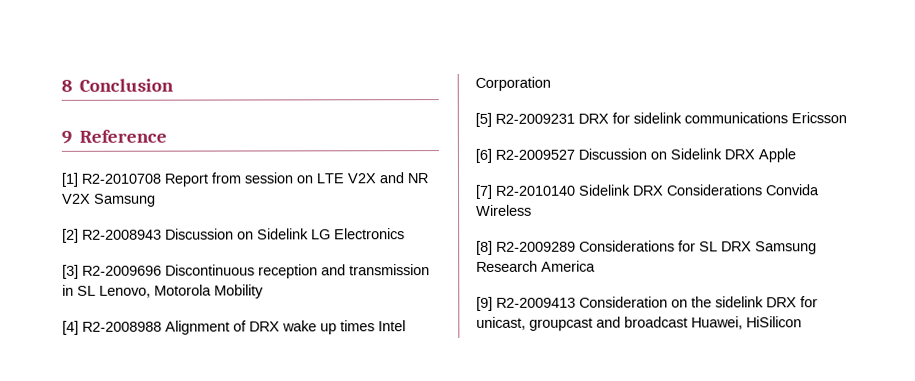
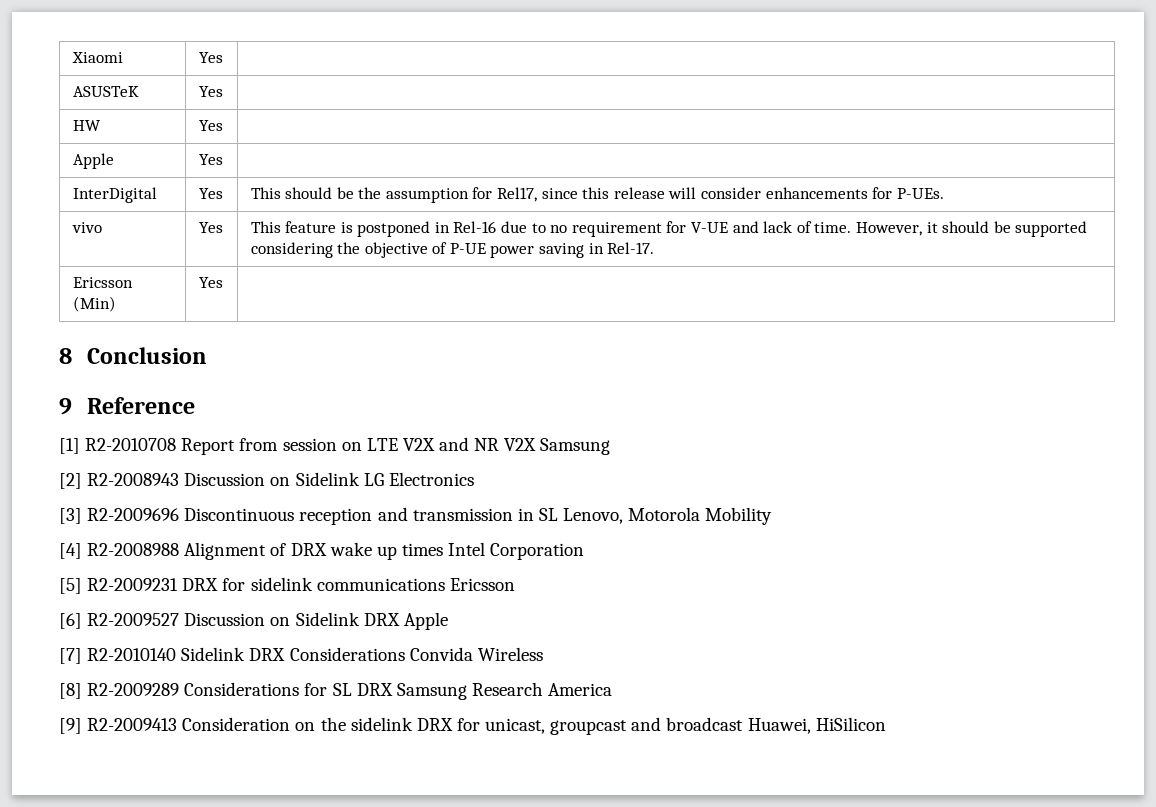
+ Xiaomi | Yes |
+ ASUSTeK | Yes |
+ HW | Yes |
+ Apple | Yes |
+ InterDigital | Yes | This should be the assumption for Rel17, since this release will consider enhancements for P-UEs.
+ vivo | Yes | This feature is postponed in Rel-16 due to no requirement for V-UE and lack of time. However, it should be supported considering the objective of P-UE power saving in Rel-17.
+ Ericsson (Min) | Yes |

